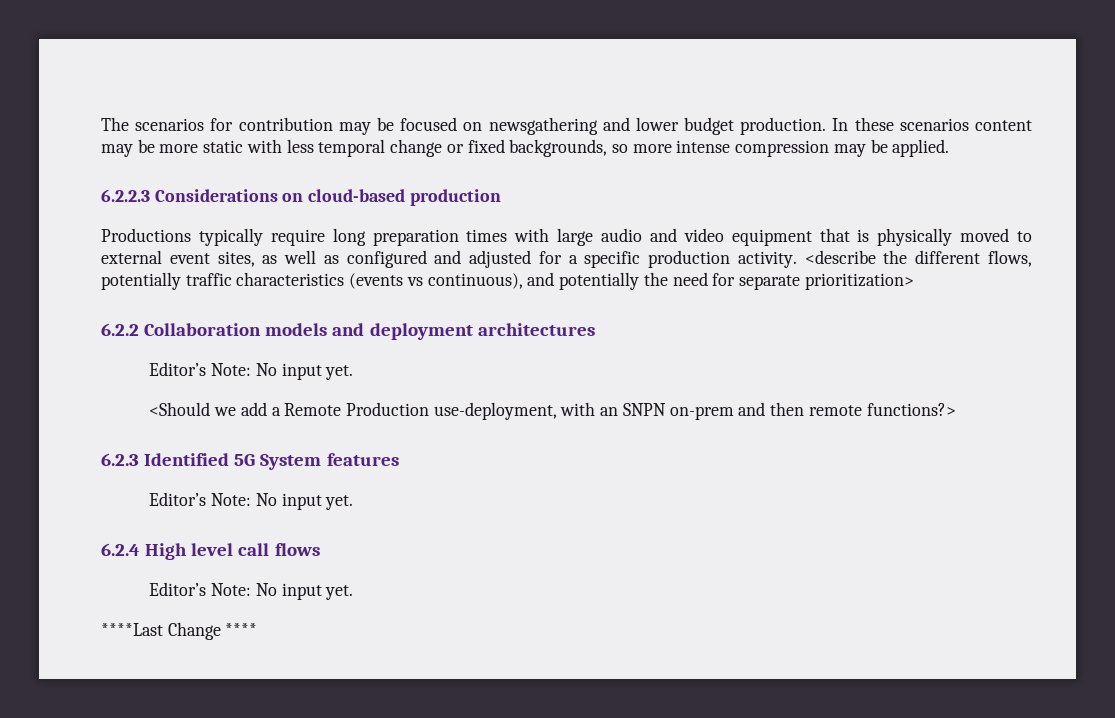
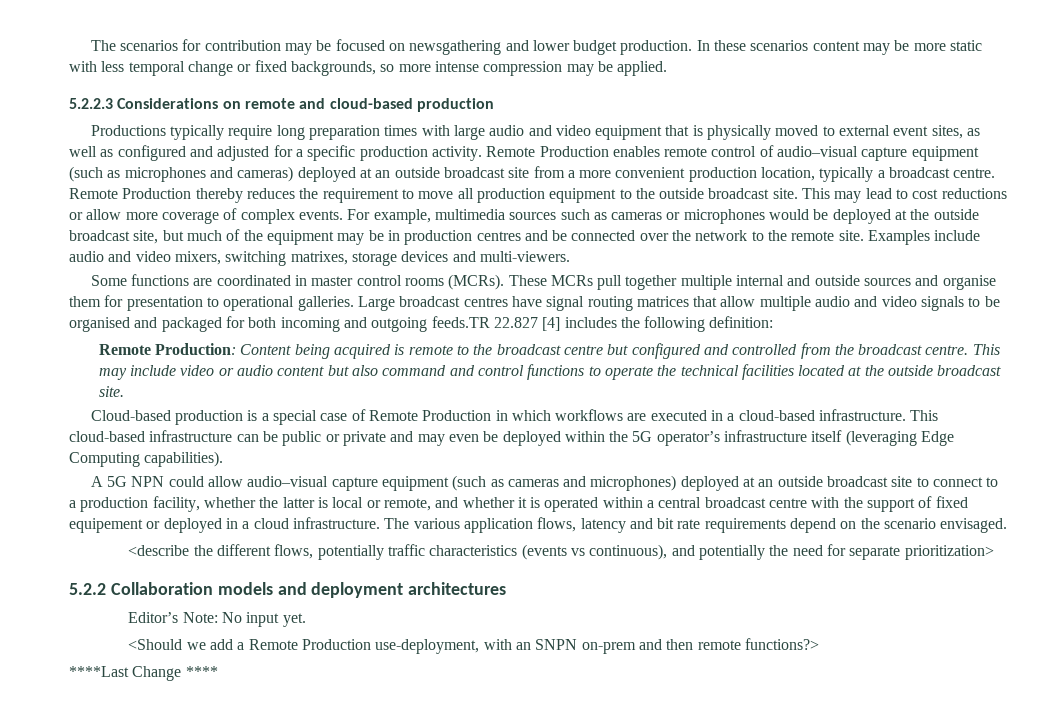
- 6.2.2.3 Considerations on cloud-based production
+ 5.2.2.3 Considerations on remote and cloud-based production
- Productions typically require long preparation times with large audio and video equipment that is physically moved to external event sites, as well as configured and adjusted for a specific production activity. <describe the different flows, potentially traffic characteristics (events vs continuous), and potentially the need for separate prioritization>
+ Productions typically require long preparation times with large audio and video equipment that is physically moved to external event sites, as well as configured and adjusted for a specific production activity. Remote Production enables remote control of audio–visual capture equipment (such as microphones and cameras) deployed at an outside broadcast site from a more convenient production location, typically a broadcast centre. Remote Production thereby reduces the requirement to move all production equipment to the outside broadcast site. This may lead to cost reductions or allow more coverage of complex events. For example, multimedia sources such as cameras or microphones would be deployed at the outside broadcast site, but much of the equipment may be in production centres and be connected over the network to the remote site. Examples include audio and video mixers, switching matrixes, storage devices and multi-viewers.
+ Some functions are coordinated in master control rooms (MCRs). These MCRs pull together multiple internal and outside sources and organise them for presentation to operational galleries. Large broadcast centres have signal routing matrices that allow multiple audio and video signals to be organised and packaged for both incoming and outgoing feeds.TR 22.827 [4] includes the following definition:
+ Remote Production: Content being acquired is remote to the broadcast centre but configured and controlled from the broadcast centre. This may include video or audio content but also command and control functions to operate the technical facilities located at the outside broadcast site.
+ Cloud-based production is a special case of Remote Production in which workflows are executed in a cloud-based infrastructure. This cloud-based infrastructure can be public or private and may even be deployed within the 5G operator’s infrastructure itself (leveraging Edge Computing capabilities).
+ A 5G NPN could allow audio–visual capture equipment (such as cameras and microphones) deployed at an outside broadcast site to connect to a production facility, whether the latter is local or remote, and whether it is operated within a central broadcast centre with the support of fixed equipement or deployed in a cloud infrastructure. The various application flows, latency and bit rate requirements depend on the scenario envisaged.
+ <describe the different flows, potentially traffic characteristics (events vs continuous), and potentially the need for separate prioritization>
- 6.2.2 Collaboration models and deployment architectures
+ 5.2.2 Collaboration models and deployment architectures
- 6.2.3 Identified 5G System features
- Editor’s Note: No input yet.
- 6.2.4 High level call flows
- Editor’s Note: No input yet.

